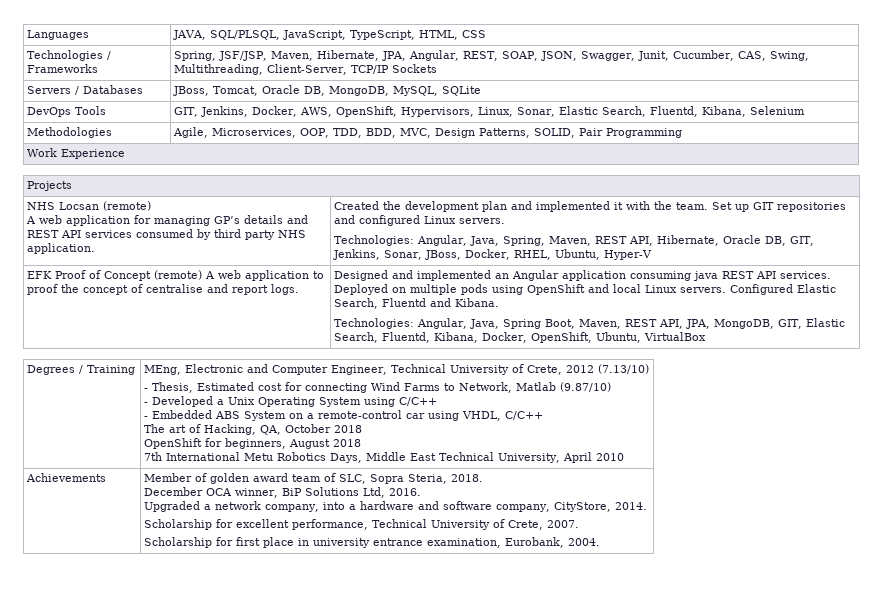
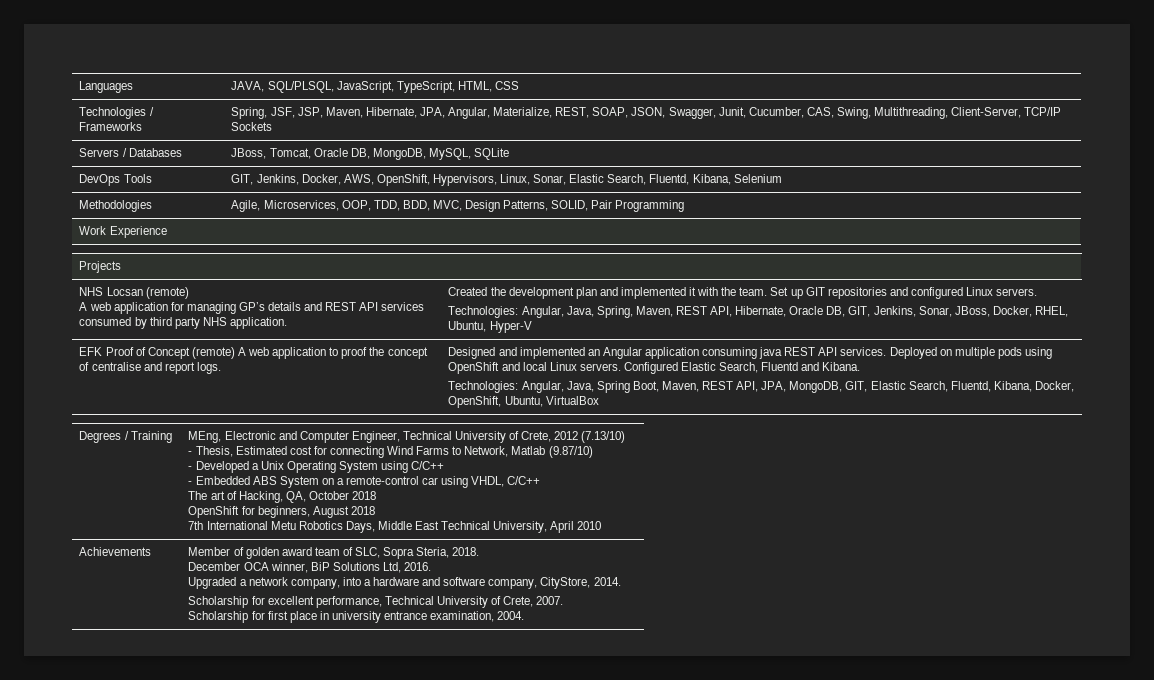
- Technologies / Frameworks | Spring, JSF/JSP, Maven, Hibernate, JPA, Angular, REST, SOAP, JSON, Swagger, Junit, Cucumber, CAS, Swing, Multithreading, Client-Server, TCP/IP Sockets
+ Technologies / Frameworks | Spring, JSF, JSP, Maven, Hibernate, JPA, Angular, Materialize, REST, SOAP, JSON, Swagger, Junit, Cucumber, CAS, Swing, Multithreading, Client-Server, TCP/IP Sockets
- Scholarship for first place in university entrance examination, Eurobank, 2004.
+ Scholarship for first place in university entrance examination, 2004.

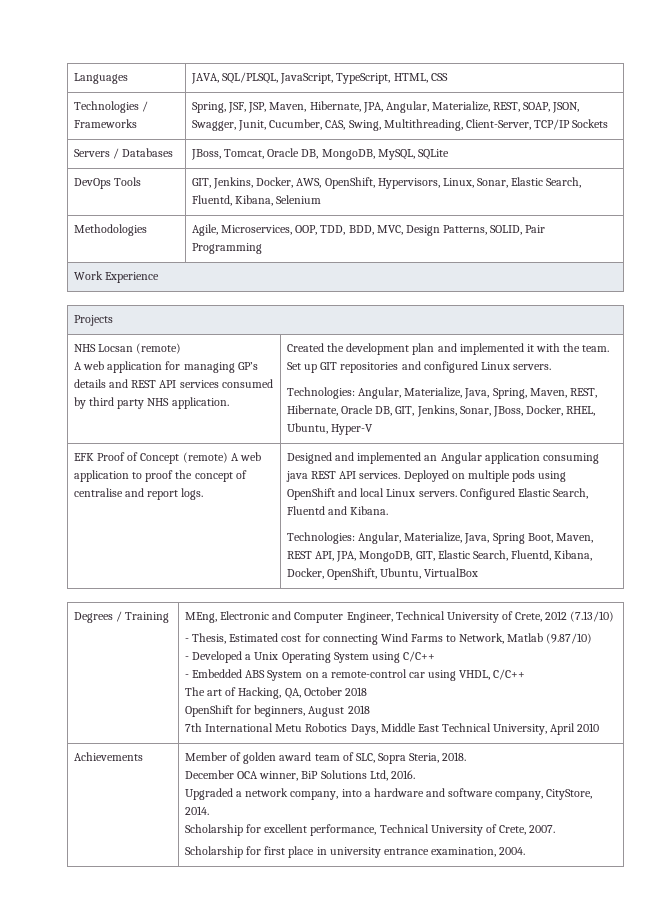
- Technologies: Angular, Java, Spring, Maven, REST API, Hibernate, Oracle DB, GIT, Jenkins, Sonar, JBoss, Docker, RHEL, Ubuntu, Hyper-V
+ Technologies: Angular, Materialize, Java, Spring, Maven, REST, Hibernate, Oracle DB, GIT, Jenkins, Sonar, JBoss, Docker, RHEL, Ubuntu, Hyper-V
- Technologies: Angular, Java, Spring Boot, Maven, REST API, JPA, MongoDB, GIT, Elastic Search, Fluentd, Kibana, Docker, OpenShift, Ubuntu, VirtualBox
+ Technologies: Angular, Materialize, Java, Spring Boot, Maven, REST API, JPA, MongoDB, GIT, Elastic Search, Fluentd, Kibana, Docker, OpenShift, Ubuntu, VirtualBox

